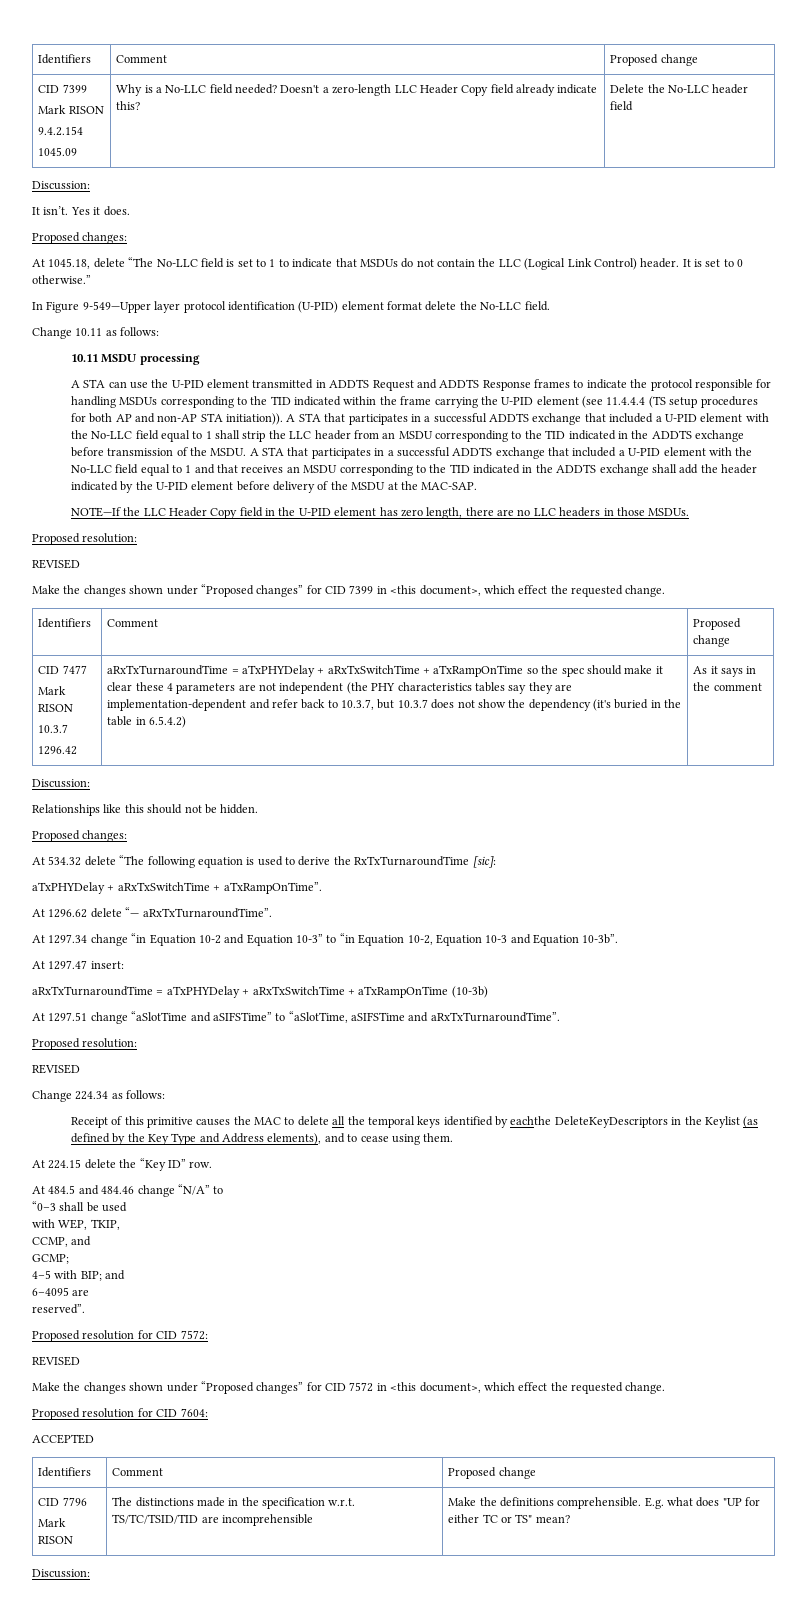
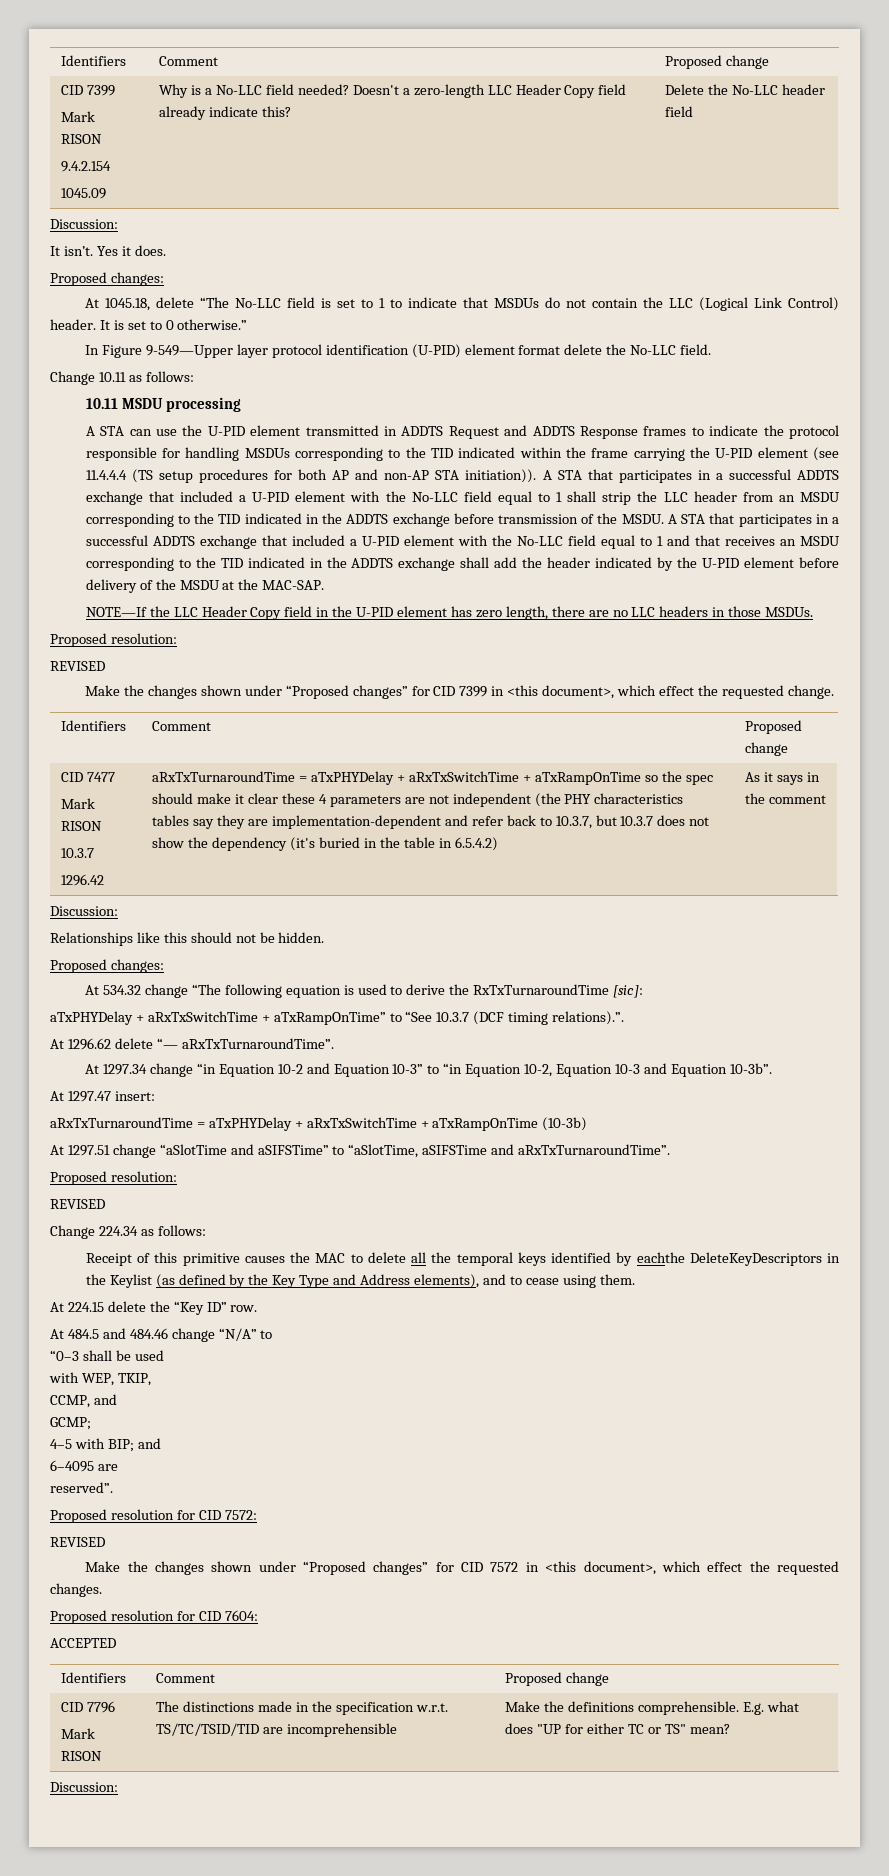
- At 534.32 delete “The following equation is used to derive the RxTxTurnaroundTime [sic]:
+ At 534.32 change “The following equation is used to derive the RxTxTurnaroundTime [sic]:
- aTxPHYDelay + aRxTxSwitchTime + aTxRampOnTime”.
+ aTxPHYDelay + aRxTxSwitchTime + aTxRampOnTime” to “See 10.3.7 (DCF timing relations).”.
- Make the changes shown under “Proposed changes” for CID 7572 in <this document>, which effect the requested change.
+ Make the changes shown under “Proposed changes” for CID 7572 in <this document>, which effect the requested changes.

